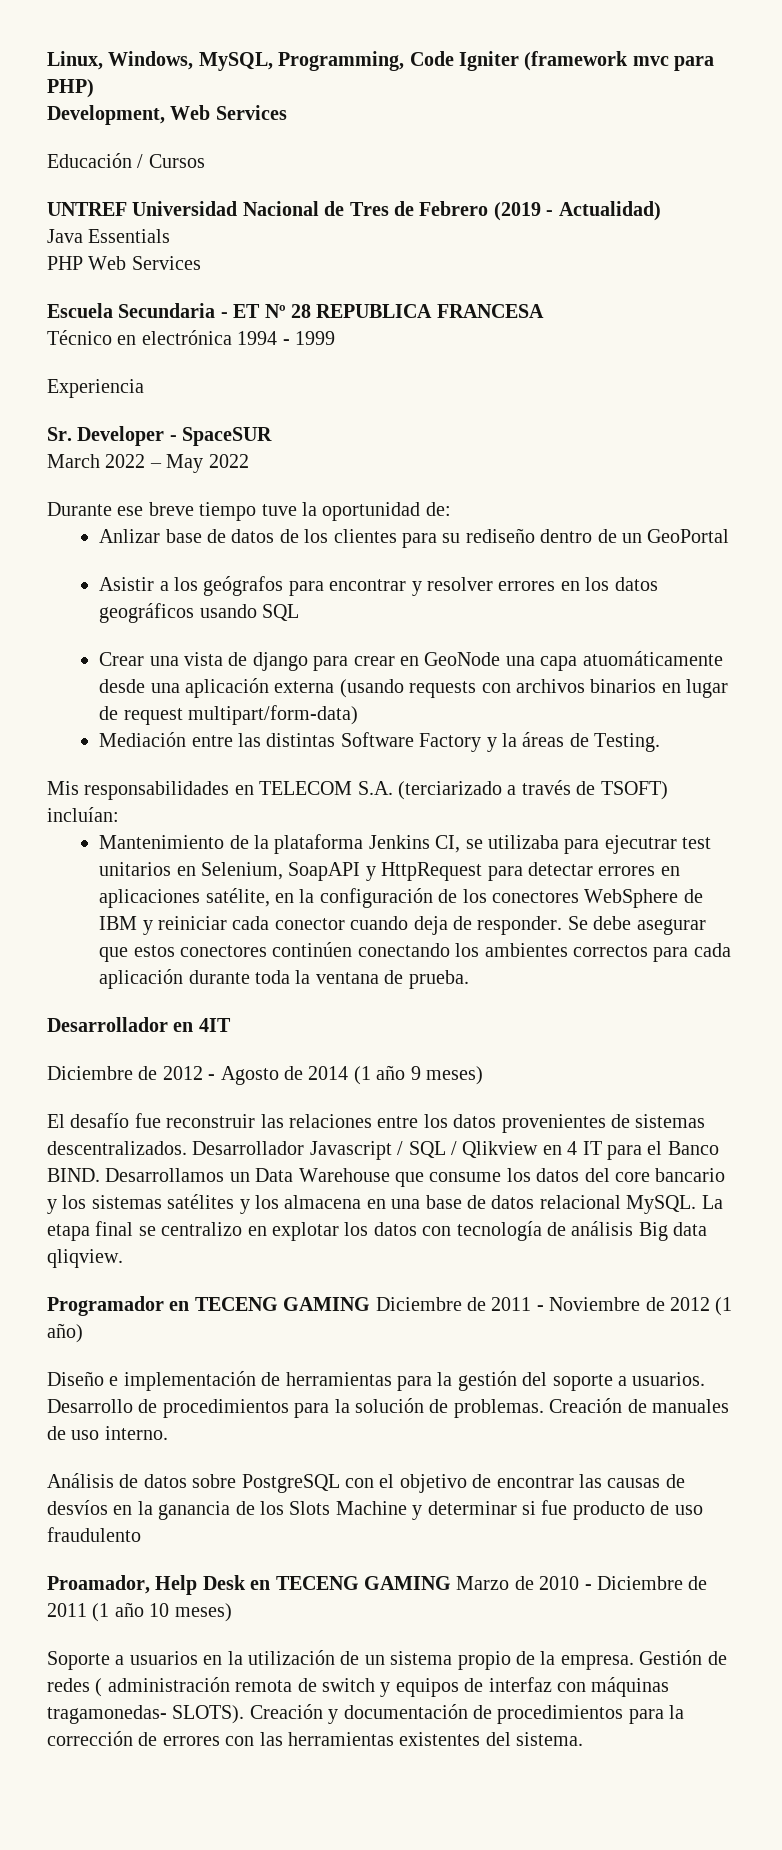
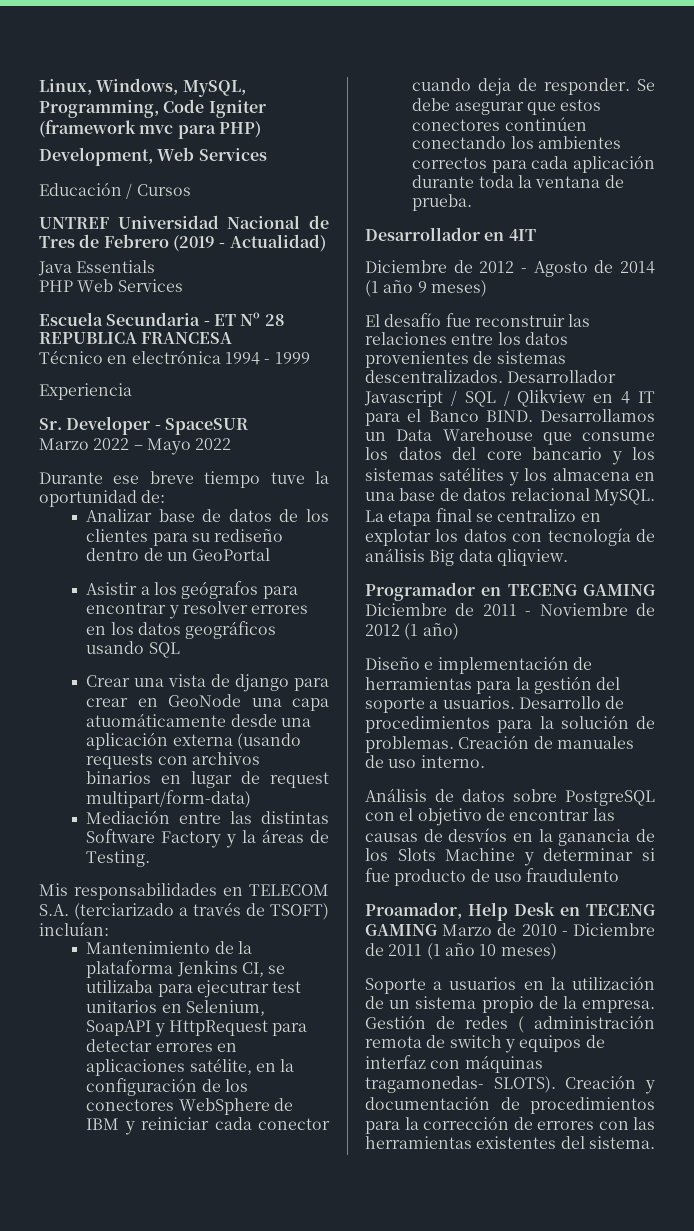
- March 2022 – May 2022
+ Marzo 2022 – Mayo 2022
- Anlizar base de datos de los clientes para su rediseño dentro de un GeoPortal
+ Analizar base de datos de los clientes para su rediseño dentro de un GeoPortal

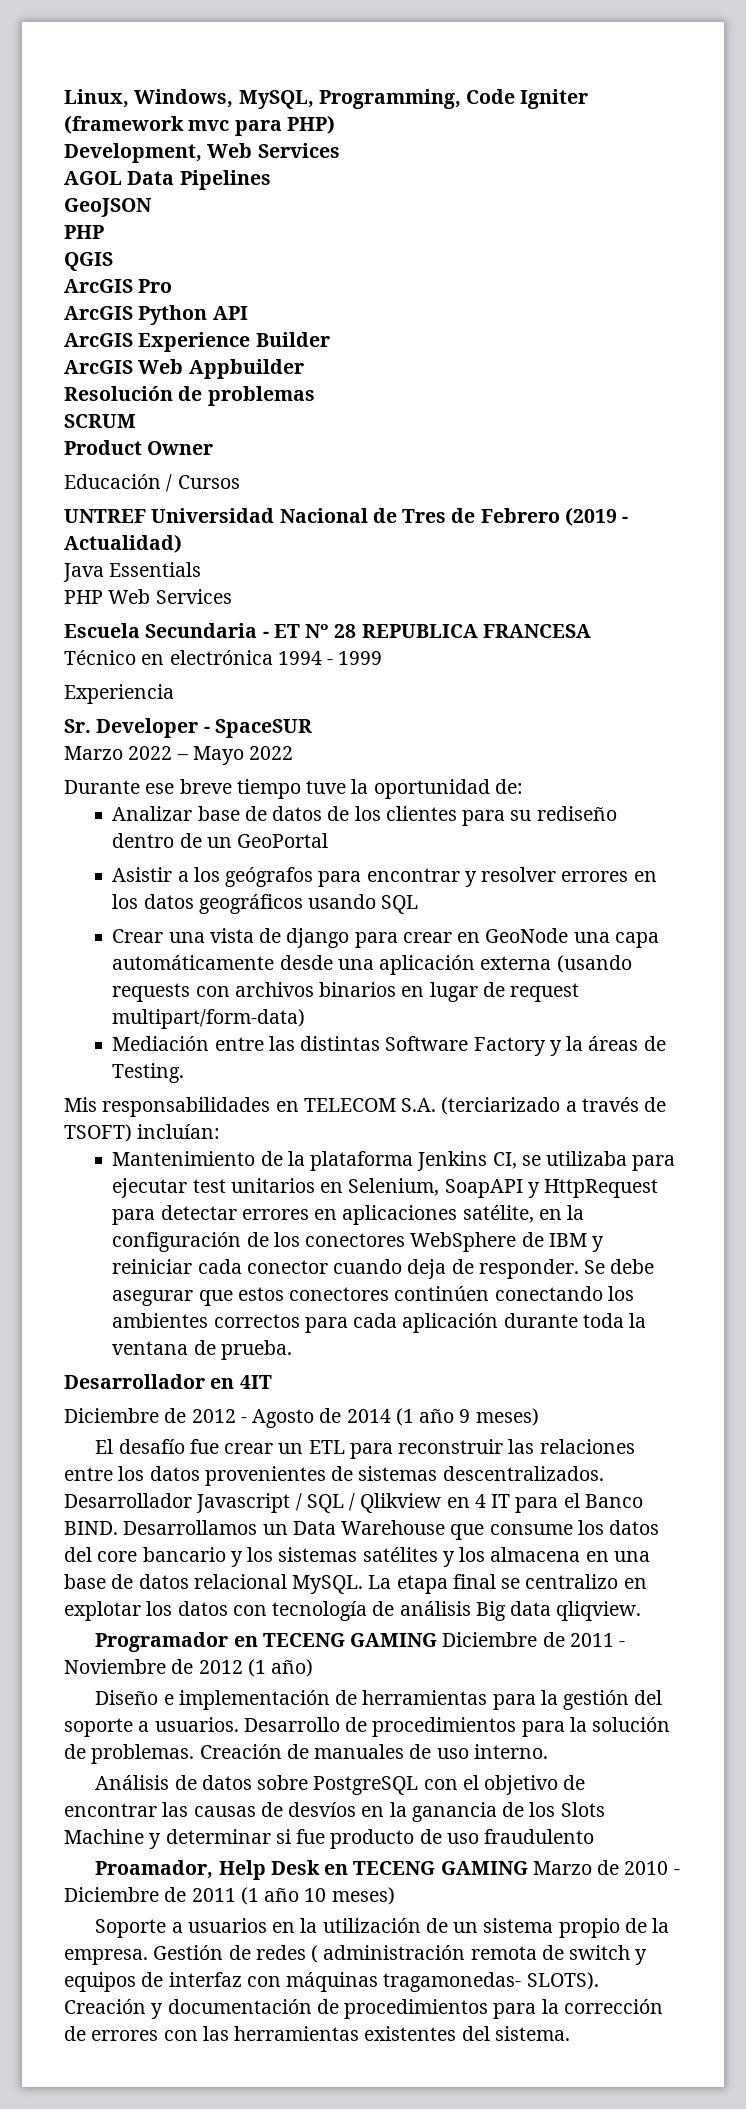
+ AGOL Data Pipelines
+ GeoJSON
+ PHP
+ QGIS
+ ArcGIS Pro
+ ArcGIS Python API
+ ArcGIS Experience Builder
+ ArcGIS Web Appbuilder
+ Resolución de problemas
+ SCRUM
+ Product Owner
- Crear una vista de django para crear en GeoNode una capa atuomáticamente desde una aplicación externa (usando requests con archivos binarios en lugar de request multipart/form-data)
+ Crear una vista de django para crear en GeoNode una capa automáticamente desde una aplicación externa (usando requests con archivos binarios en lugar de request multipart/form-data)
- Mantenimiento de la plataforma Jenkins CI, se utilizaba para ejecutrar test unitarios en Selenium, SoapAPI y HttpRequest para detectar errores en aplicaciones satélite, en la configuración de los conectores WebSphere de IBM y reiniciar cada conector cuando deja de responder.
+ Mantenimiento de la plataforma Jenkins CI, se utilizaba para ejecutar test unitarios en Selenium, SoapAPI y HttpRequest para detectar errores en aplicaciones satélite, en la configuración de los conectores WebSphere de IBM y reiniciar cada conector cuando deja de responder.
- El desafío fue reconstruir las relaciones entre los datos provenientes de sistemas descentralizados.
+ El desafío fue crear un ETL para reconstruir las relaciones entre los datos provenientes de sistemas descentralizados.

